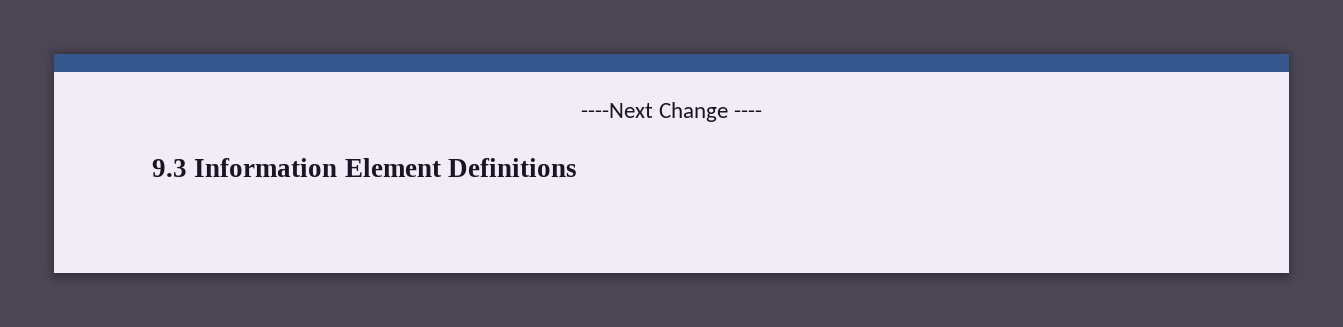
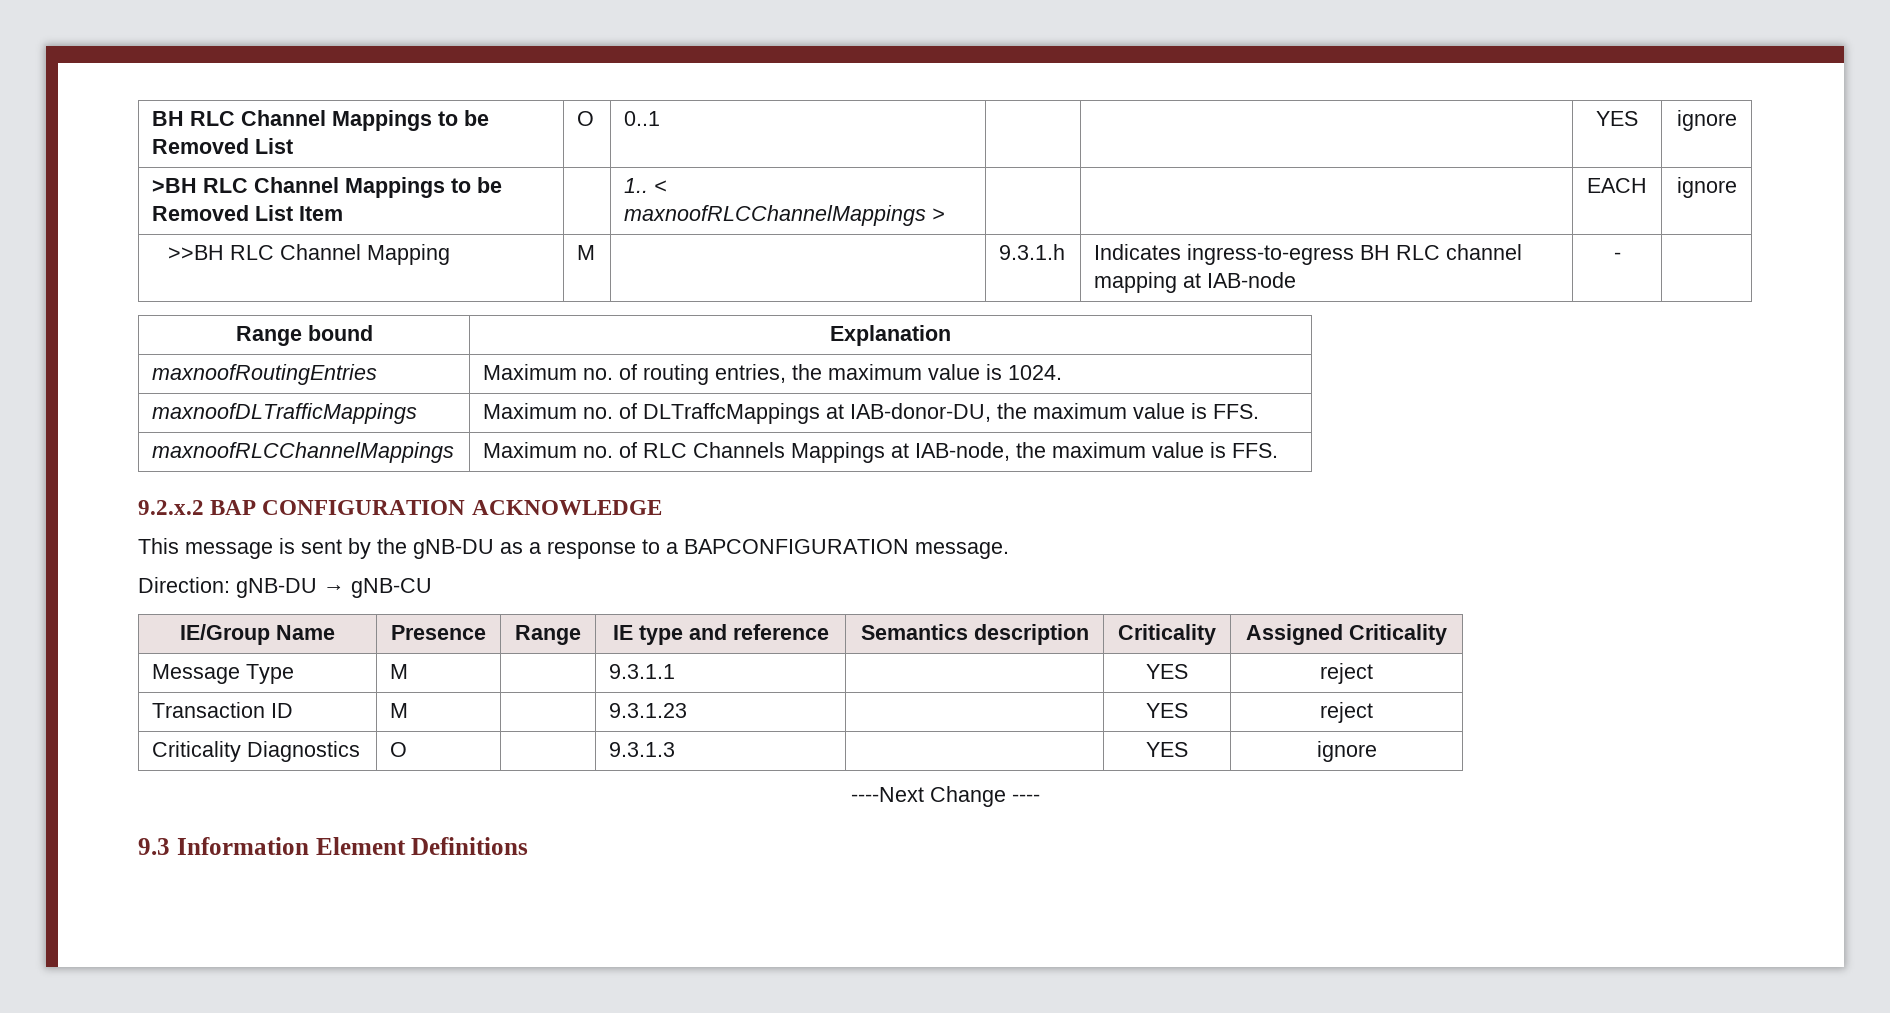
+ BH RLC Channel Mappings to be Removed List | O | 0..1 | | | YES | ignore
+ >BH RLC Channel Mappings to be Removed List Item | | 1.. < maxnoofRLCChannelMappings > | | | EACH | ignore
+ >>BH RLC Channel Mapping | M | | 9.3.1.h | Indicates ingress-to-egress BH RLC channel mapping at IAB-node | - |
+ Range bound | Explanation
+ maxnoofRoutingEntries | Maximum no. of routing entries, the maximum value is 1024.
+ maxnoofDLTrafficMappings | Maximum no. of DLTraffcMappings at IAB-donor-DU, the maximum value is FFS.
+ maxnoofRLCChannelMappings | Maximum no. of RLC Channels Mappings at IAB-node, the maximum value is FFS.
+ 9.2.x.2 BAP CONFIGURATION ACKNOWLEDGE
+ This message is sent by the gNB-DU as a response to a BAPCONFIGURATION message.
+ Direction: gNB-DU → gNB-CU
+ IE/Group Name | Presence | Range | IE type and reference | Semantics description | Criticality | Assigned Criticality
+ Message Type | M | | 9.3.1.1 | | YES | reject
+ Transaction ID | M | | 9.3.1.23 | | YES | reject
+ Criticality Diagnostics | O | | 9.3.1.3 | | YES | ignore

